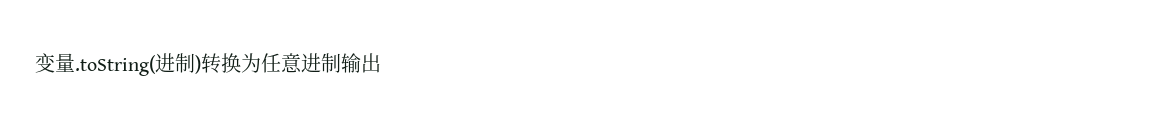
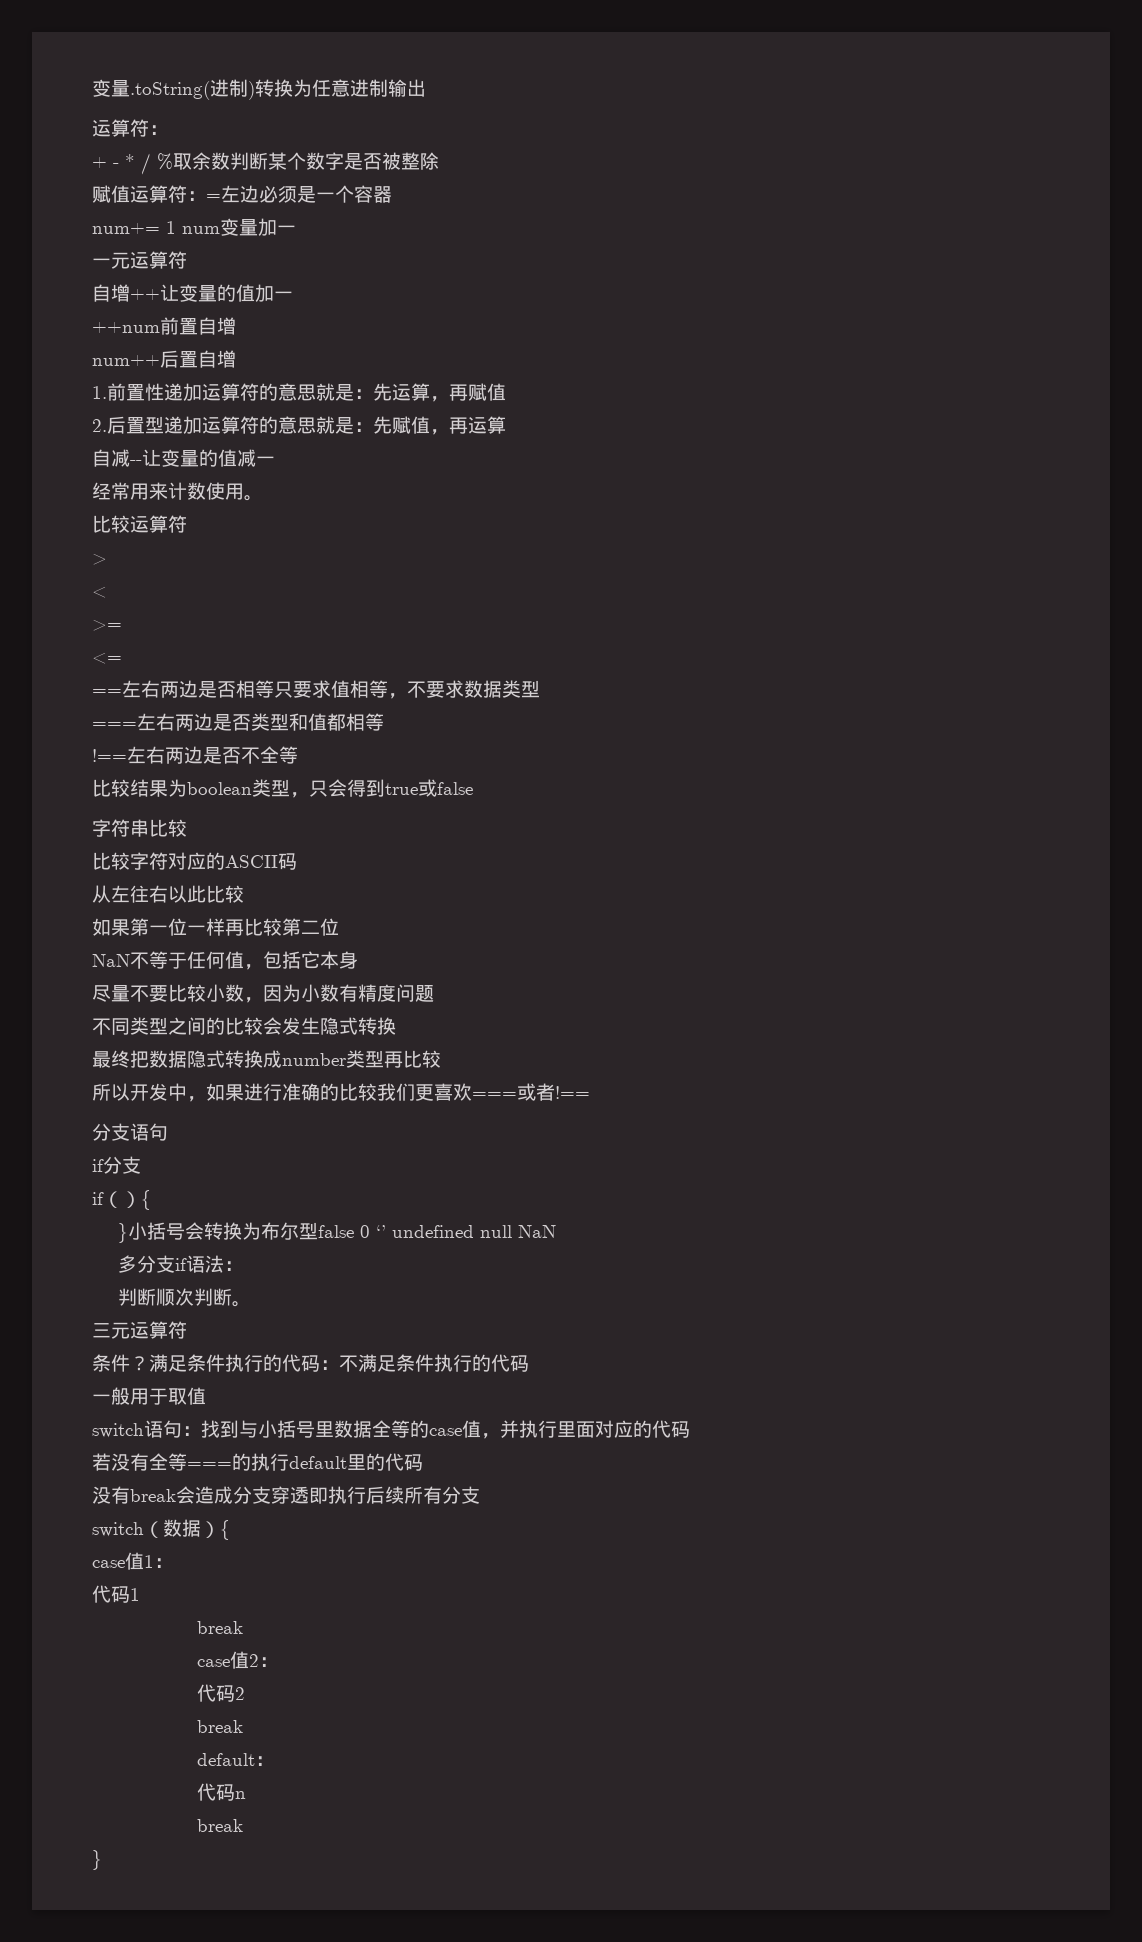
  变量.toString(进制)转换为任意进制输出
+ 运算符：
+ + - * / %取余数判断某个数字是否被整除
+ 赋值运算符：=左边必须是一个容器
+ num+= 1 num变量加一
+ 一元运算符
+ 自增++让变量的值加一
+ ++num前置自增
+ num++后置自增
+ 1.前置性递加运算符的意思就是：先运算，再赋值
+ 2.后置型递加运算符的意思就是：先赋值，再运算
+ 自减--让变量的值减一
+ 经常用来计数使用。
+ 比较运算符
+ >
+ <
+ >=
+ <=
+ ==左右两边是否相等只要求值相等，不要求数据类型
+ ===左右两边是否类型和值都相等
+ !==左右两边是否不全等
+ 比较结果为boolean类型，只会得到true或false
+ 字符串比较
+ 比较字符对应的ASCII码
+ 从左往右以此比较
+ 如果第一位一样再比较第二位
+ NaN不等于任何值，包括它本身
+ 尽量不要比较小数，因为小数有精度问题
+ 不同类型之间的比较会发生隐式转换
+ 最终把数据隐式转换成number类型再比较
+ 所以开发中，如果进行准确的比较我们更喜欢===或者!==
+ 分支语句
+ if分支
+ if（）{
+ }小括号会转换为布尔型false 0 ‘’ undefined null NaN
+ 多分支if语法：
+ 判断顺次判断。
+ 三元运算符
+ 条件？满足条件执行的代码：不满足条件执行的代码
+ 一般用于取值
+ switch语句：找到与小括号里数据全等的case值，并执行里面对应的代码
+ 若没有全等===的执行default里的代码
+ 没有break会造成分支穿透即执行后续所有分支
+ switch（数据）{
+ case值1：
+ 代码1
+ break
+ case值2：
+ 代码2
+ break
+ default：
+ 代码n
+ break
+ }

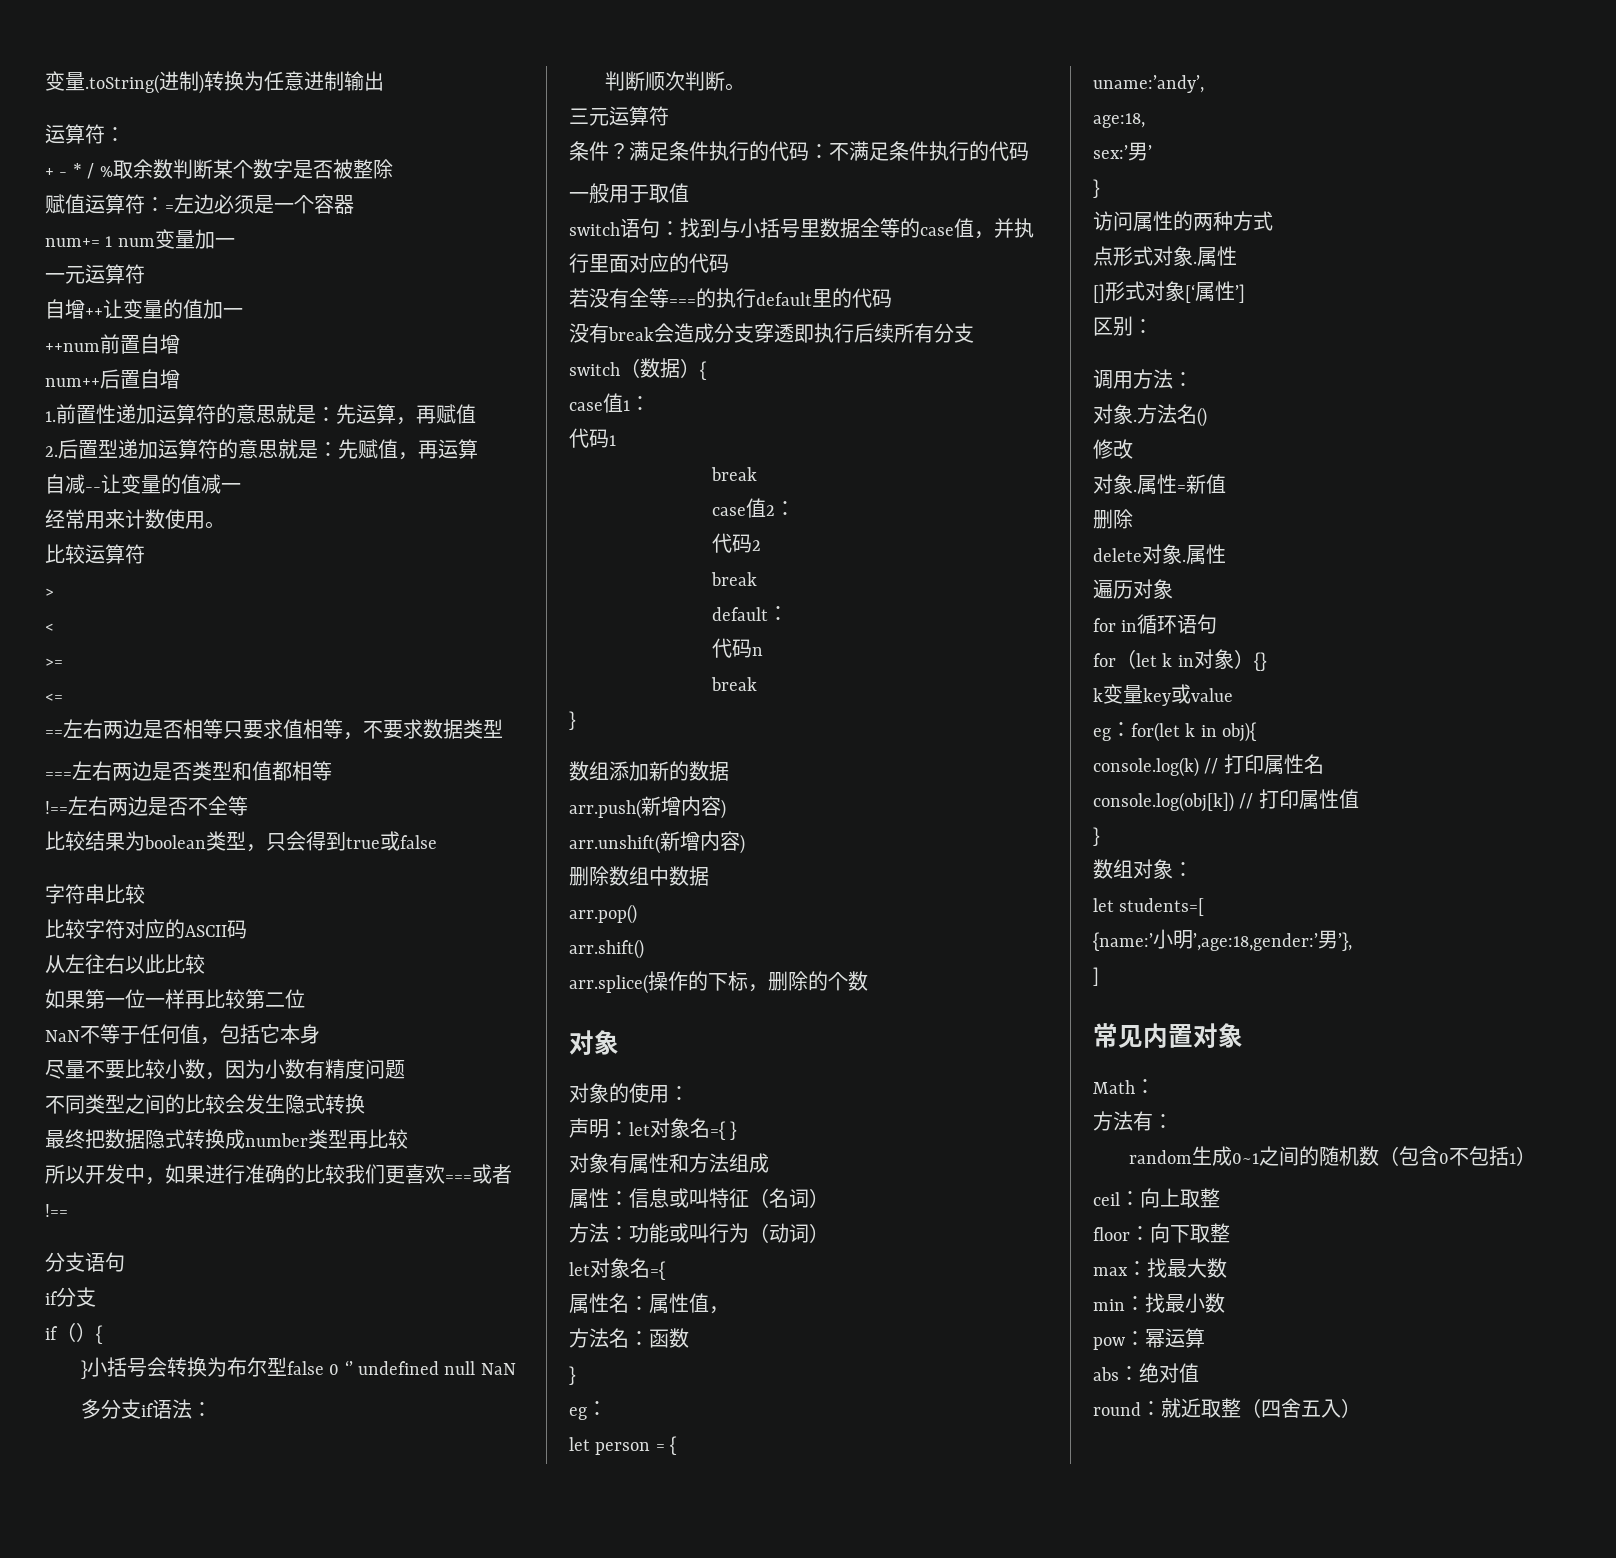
+ 数组添加新的数据
+ arr.push(新增内容)
+ arr.unshift(新增内容)
+ 删除数组中数据
+ arr.pop()
+ arr.shift()
+ arr.splice(操作的下标，删除的个数
+ 对象
+ 对象的使用：
+ 声明：let对象名={ }
+ 对象有属性和方法组成
+ 属性：信息或叫特征（名词）
+ 方法：功能或叫行为（动词）
+ let对象名={
+ 属性名：属性值，
+ 方法名：函数
+ }
+ eg：
+ let person = {
+ uname:’andy’,
+ age:18,
+ sex:’男’
+ }
+ 访问属性的两种方式
+ 点形式对象.属性
+ []形式对象[‘属性’]
+ 区别：
+ 调用方法：
+ 对象.方法名()
+ 修改
+ 对象.属性=新值
+ 删除
+ delete对象.属性
+ 遍历对象
+ for in循环语句
+ for（let k in对象）{}
+ k变量key或value
+ eg：for(let k in obj){
+ console.log(k) // 打印属性名
+ console.log(obj[k]) // 打印属性值
+ }
+ 数组对象：
+ let students=[
+ {name:’小明’,age:18,gender:’男’},
+ ]
+ 常见内置对象
+ Math：
+ 方法有：
+ random生成0~1之间的随机数（包含0不包括1）
+ ceil：向上取整
+ floor：向下取整
+ max：找最大数
+ min：找最小数
+ pow：幂运算
+ abs：绝对值
+ round：就近取整（四舍五入）

